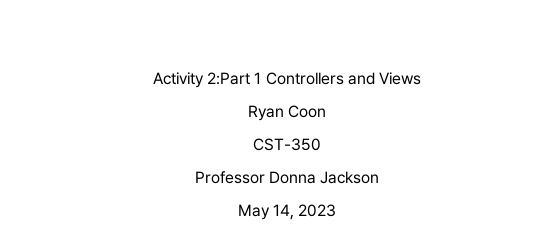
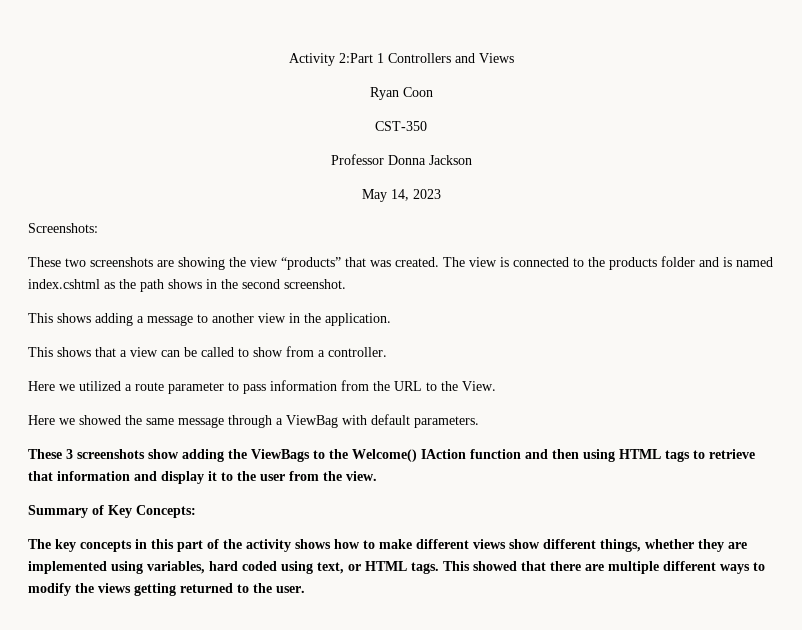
+ Screenshots:
+ These two screenshots are showing the view “products” that was created. The view is connected to the products folder and is named index.cshtml as the path shows in the second screenshot.
+ This shows adding a message to another view in the application.
+ This shows that a view can be called to show from a controller.
+ Here we utilized a route parameter to pass information from the URL to the View.
+ Here we showed the same message through a ViewBag with default parameters.
+ These 3 screenshots show adding the ViewBags to the Welcome() IAction function and then using HTML tags to retrieve that information and display it to the user from the view.
+ Summary of Key Concepts:
+ The key concepts in this part of the activity shows how to make different views show different things, whether they are implemented using variables, hard coded using text, or HTML tags. This showed that there are multiple different ways to modify the views getting returned to the user.

